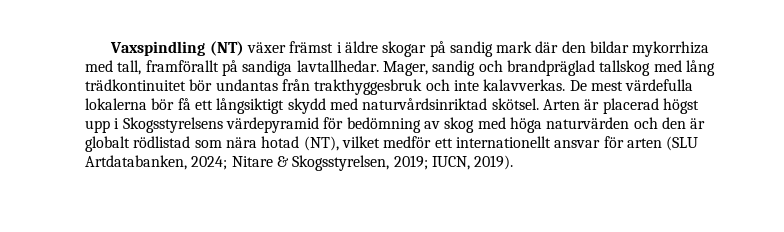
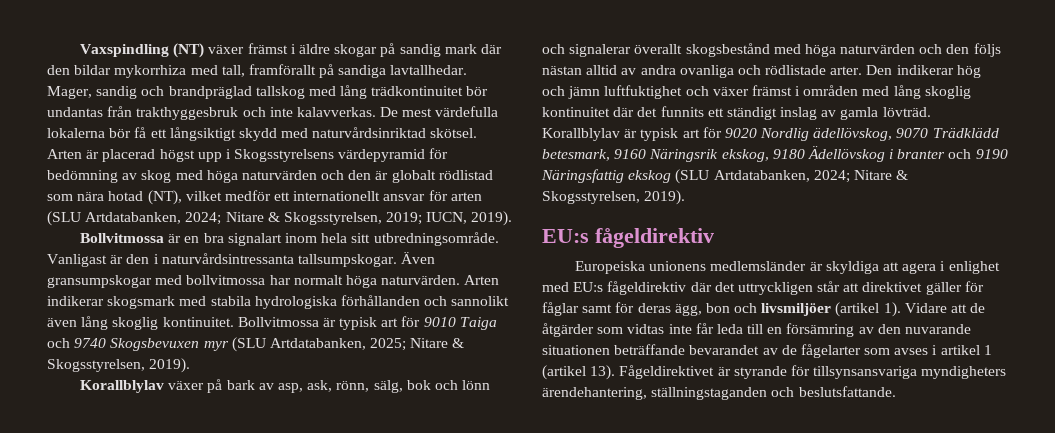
+ Bollvitmossa är en bra signalart inom hela sitt utbredningsområde. Vanligast är den i naturvårdsintressanta tallsumpskogar. Även gransumpskogar med bollvitmossa har normalt höga naturvärden. Arten indikerar skogsmark med stabila hydrologiska förhållanden och sannolikt även lång skoglig kontinuitet. Bollvitmossa är typisk art för 9010 Taiga och 9740 Skogsbevuxen myr (SLU Artdatabanken, 2025; Nitare & Skogsstyrelsen, 2019).
+ Korallblylav växer på bark av asp, ask, rönn, sälg, bok och lönn och signalerar överallt skogsbestånd med höga naturvärden och den följs nästan alltid av andra ovanliga och rödlistade arter. Den indikerar hög och jämn luftfuktighet och växer främst i områden med lång skoglig kontinuitet där det funnits ett ständigt inslag av gamla lövträd. Korallblylav är typisk art för 9020 Nordlig ädellövskog, 9070 Trädklädd betesmark, 9160 Näringsrik ekskog, 9180 Ädellövskog i branter och 9190 Näringsfattig ekskog (SLU Artdatabanken, 2024; Nitare & Skogsstyrelsen, 2019).
+ EU:s fågeldirektiv
+ Europeiska unionens medlemsländer är skyldiga att agera i enlighet med EU:s fågeldirektiv där det uttryckligen står att direktivet gäller för fåglar samt för deras ägg, bon och livsmiljöer (artikel 1). Vidare att de åtgärder som vidtas inte får leda till en försämring av den nuvarande situationen beträffande bevarandet av de fågelarter som avses i artikel 1 (artikel 13). Fågeldirektivet är styrande för tillsynsansvariga myndigheters ärendehantering, ställningstaganden och beslutsfattande.

